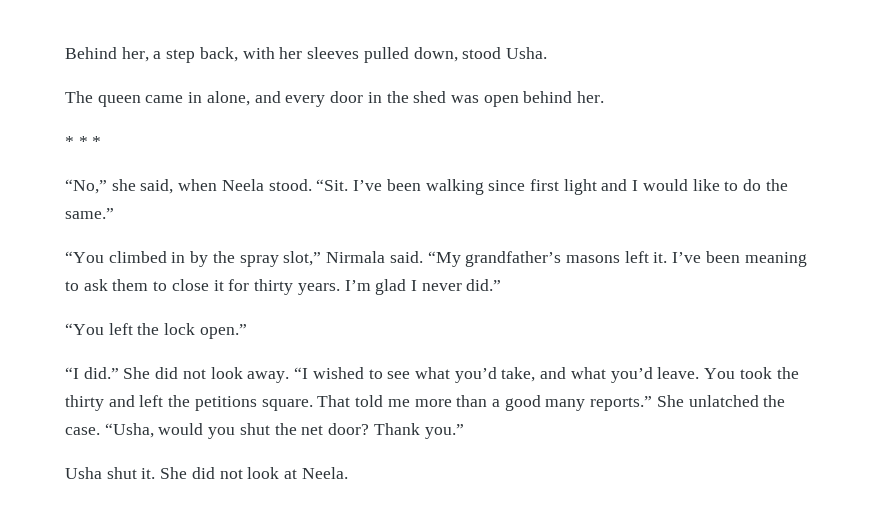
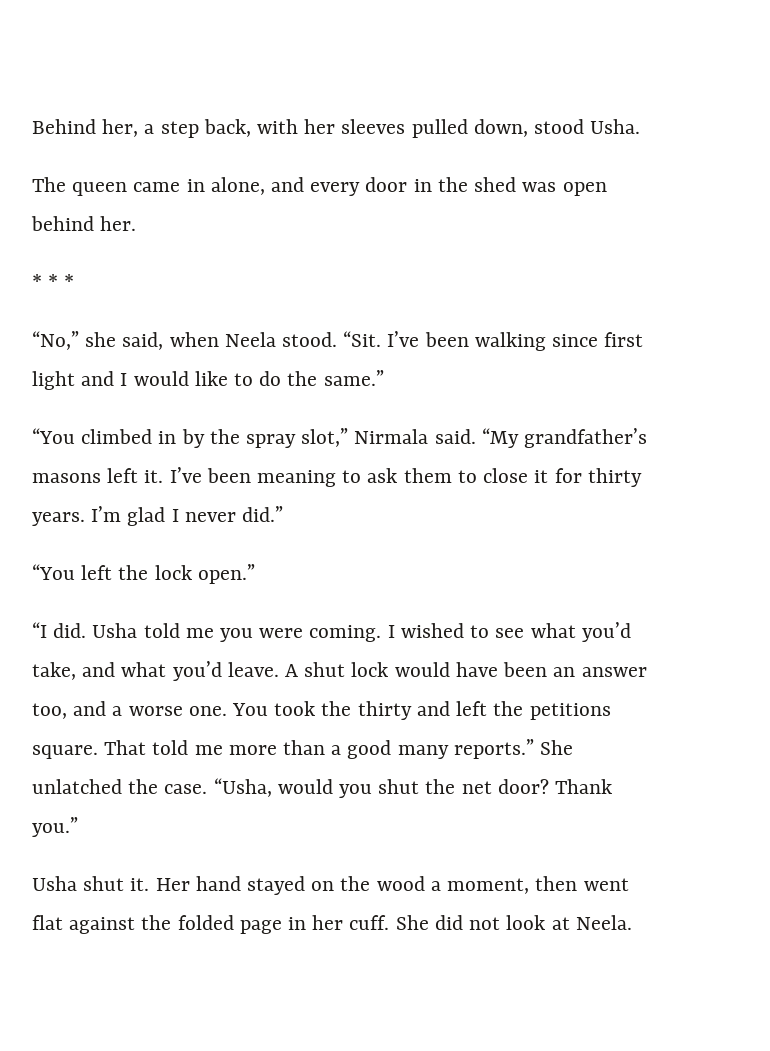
- “I did.” She did not look away. “I wished to see what you’d take, and what you’d leave.
+ “I did. Usha told me you were coming. I wished to see what you’d take, and what you’d leave.
+ A shut lock would have been an answer too, and a worse one.
+ Her hand stayed on the wood a moment, then went flat against the folded page in her cuff.

